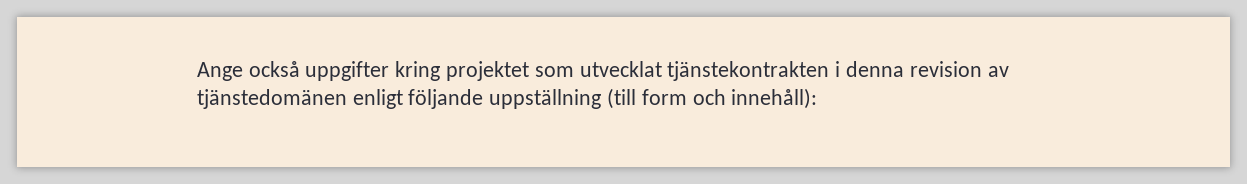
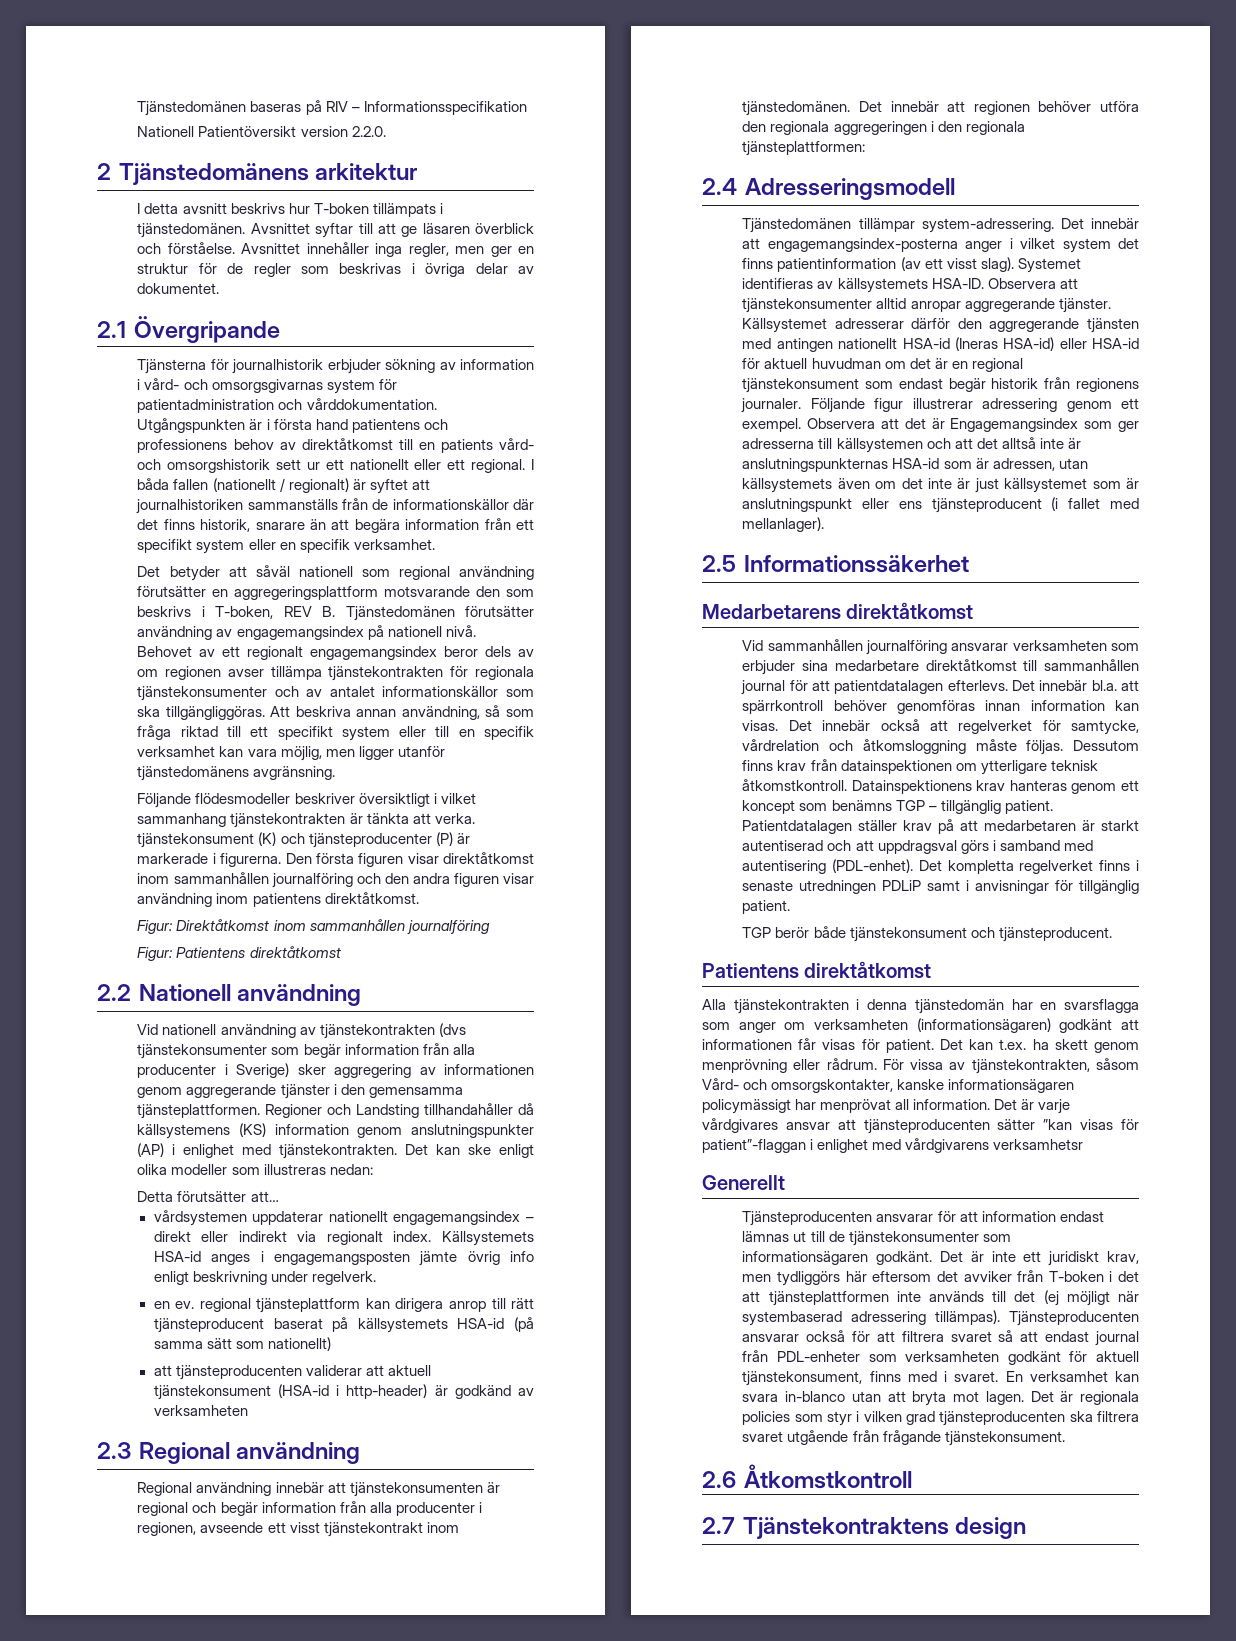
- Ange också uppgifter kring projektet som utvecklat tjänstekontrakten i denna revision av tjänstedomänen enligt följande uppställning (till form och innehåll):
+ Tjänstedomänen baseras på RIV – Informationsspecifikation
+ Nationell Patientöversikt version 2.2.0.
+ 2 Tjänstedomänens arkitektur
+ I detta avsnitt beskrivs hur T-boken tillämpats i tjänstedomänen. Avsnittet syftar till att ge läsaren överblick och förståelse. Avsnittet innehåller inga regler, men ger en struktur för de regler som beskrivas i övriga delar av dokumentet.
+ 2.1 Övergripande
+ Tjänsterna för journalhistorik erbjuder sökning av information i vård- och omsorgsgivarnas system för patientadministration och vårddokumentation. Utgångspunkten är i första hand patientens och professionens behov av direktåtkomst till en patients vård- och omsorgshistorik sett ur ett nationellt eller ett regional. I båda fallen (nationellt / regionalt) är syftet att journalhistoriken sammanställs från de informationskällor där det finns historik, snarare än att begära information från ett specifikt system eller en specifik verksamhet.
+ Det betyder att såväl nationell som regional användning förutsätter en aggregeringsplattform motsvarande den som beskrivs i T-boken, REV B. Tjänstedomänen förutsätter användning av engagemangsindex på nationell nivå. Behovet av ett regionalt engagemangsindex beror dels av om regionen avser tillämpa tjänstekontrakten för regionala tjänstekonsumenter och av antalet informationskällor som ska tillgängliggöras. Att beskriva annan användning, så som fråga riktad till ett specifikt system eller till en specifik verksamhet kan vara möjlig, men ligger utanför tjänstedomänens avgränsning.
+ Följande flödesmodeller beskriver översiktligt i vilket sammanhang tjänstekontrakten är tänkta att verka. tjänstekonsument (K) och tjänsteproducenter (P) är markerade i figurerna. Den första figuren visar direktåtkomst inom sammanhållen journalföring och den andra figuren visar användning inom patientens direktåtkomst.
+ Figur: Direktåtkomst inom sammanhållen journalföring
+ Figur: Patientens direktåtkomst
+ 2.2 Nationell användning
+ Vid nationell användning av tjänstekontrakten (dvs tjänstekonsumenter som begär information från alla producenter i Sverige) sker aggregering av informationen genom aggregerande tjänster i den gemensamma tjänsteplattformen. Regioner och Landsting tillhandahåller då källsystemens (KS) information genom anslutningspunkter (AP) i enlighet med tjänstekontrakten. Det kan ske enligt olika modeller som illustreras nedan:
+ Detta förutsätter att…
+ vårdsystemen uppdaterar nationellt engagemangsindex – direkt eller indirekt via regionalt index. Källsystemets HSA-id anges i engagemangsposten jämte övrig info enligt beskrivning under regelverk.
+ en ev. regional tjänsteplattform kan dirigera anrop till rätt tjänsteproducent baserat på källsystemets HSA-id (på samma sätt som nationellt)
+ att tjänsteproducenten validerar att aktuell tjänstekonsument (HSA-id i http-header) är godkänd av verksamheten
+ 2.3 Regional användning
+ Regional användning innebär att tjänstekonsumenten är regional och begär information från alla producenter i regionen, avseende ett visst tjänstekontrakt inom tjänstedomänen. Det innebär att regionen behöver utföra den regionala aggregeringen i den regionala tjänsteplattformen:
+ 2.4 Adresseringsmodell
+ Tjänstedomänen tillämpar system-adressering. Det innebär att engagemangsindex-posterna anger i vilket system det finns patientinformation (av ett visst slag). Systemet identifieras av källsystemets HSA-ID. Observera att tjänstekonsumenter alltid anropar aggregerande tjänster. Källsystemet adresserar därför den aggregerande tjänsten med antingen nationellt HSA-id (Ineras HSA-id) eller HSA-id för aktuell huvudman om det är en regional tjänstekonsument som endast begär historik från regionens journaler. Följande figur illustrerar adressering genom ett exempel. Observera att det är Engagemangsindex som ger adresserna till källsystemen och att det alltså inte är anslutningspunkternas HSA-id som är adressen, utan källsystemets även om det inte är just källsystemet som är anslutningspunkt eller ens tjänsteproducent (i fallet med mellanlager).
+ 2.5 Informationssäkerhet
+ Medarbetarens direktåtkomst
+ Vid sammanhållen journalföring ansvarar verksamheten som erbjuder sina medarbetare direktåtkomst till sammanhållen journal för att patientdatalagen efterlevs. Det innebär bl.a. att spärrkontroll behöver genomföras innan information kan visas. Det innebär också att regelverket för samtycke, vårdrelation och åtkomsloggning måste följas. Dessutom finns krav från datainspektionen om ytterligare teknisk åtkomstkontroll. Datainspektionens krav hanteras genom ett koncept som benämns TGP – tillgänglig patient. Patientdatalagen ställer krav på att medarbetaren är starkt autentiserad och att uppdragsval görs i samband med autentisering (PDL-enhet). Det kompletta regelverket finns i senaste utredningen PDLiP samt i anvisningar för tillgänglig patient.
+ TGP berör både tjänstekonsument och tjänsteproducent.
+ Patientens direktåtkomst
+ Alla tjänstekontrakten i denna tjänstedomän har en svarsflagga som anger om verksamheten (informationsägaren) godkänt att informationen får visas för patient. Det kan t.ex. ha skett genom menprövning eller rådrum. För vissa av tjänstekontrakten, såsom Vård- och omsorgskontakter, kanske informationsägaren policymässigt har menprövat all information. Det är varje vårdgivares ansvar att tjänsteproducenten sätter ”kan visas för patient”-flaggan i enlighet med vårdgivarens verksamhetsr
+ Generellt
+ Tjänsteproducenten ansvarar för att information endast lämnas ut till de tjänstekonsumenter som informationsägaren godkänt. Det är inte ett juridiskt krav, men tydliggörs här eftersom det avviker från T-boken i det att tjänsteplattformen inte används till det (ej möjligt när systembaserad adressering tillämpas). Tjänsteproducenten ansvarar också för att filtrera svaret så att endast journal från PDL-enheter som verksamheten godkänt för aktuell tjänstekonsument, finns med i svaret. En verksamhet kan svara in-blanco utan att bryta mot lagen. Det är regionala policies som styr i vilken grad tjänsteproducenten ska filtrera svaret utgående från frågande tjänstekonsument.
+ 2.6 Åtkomstkontroll
+ 2.7 Tjänstekontraktens design

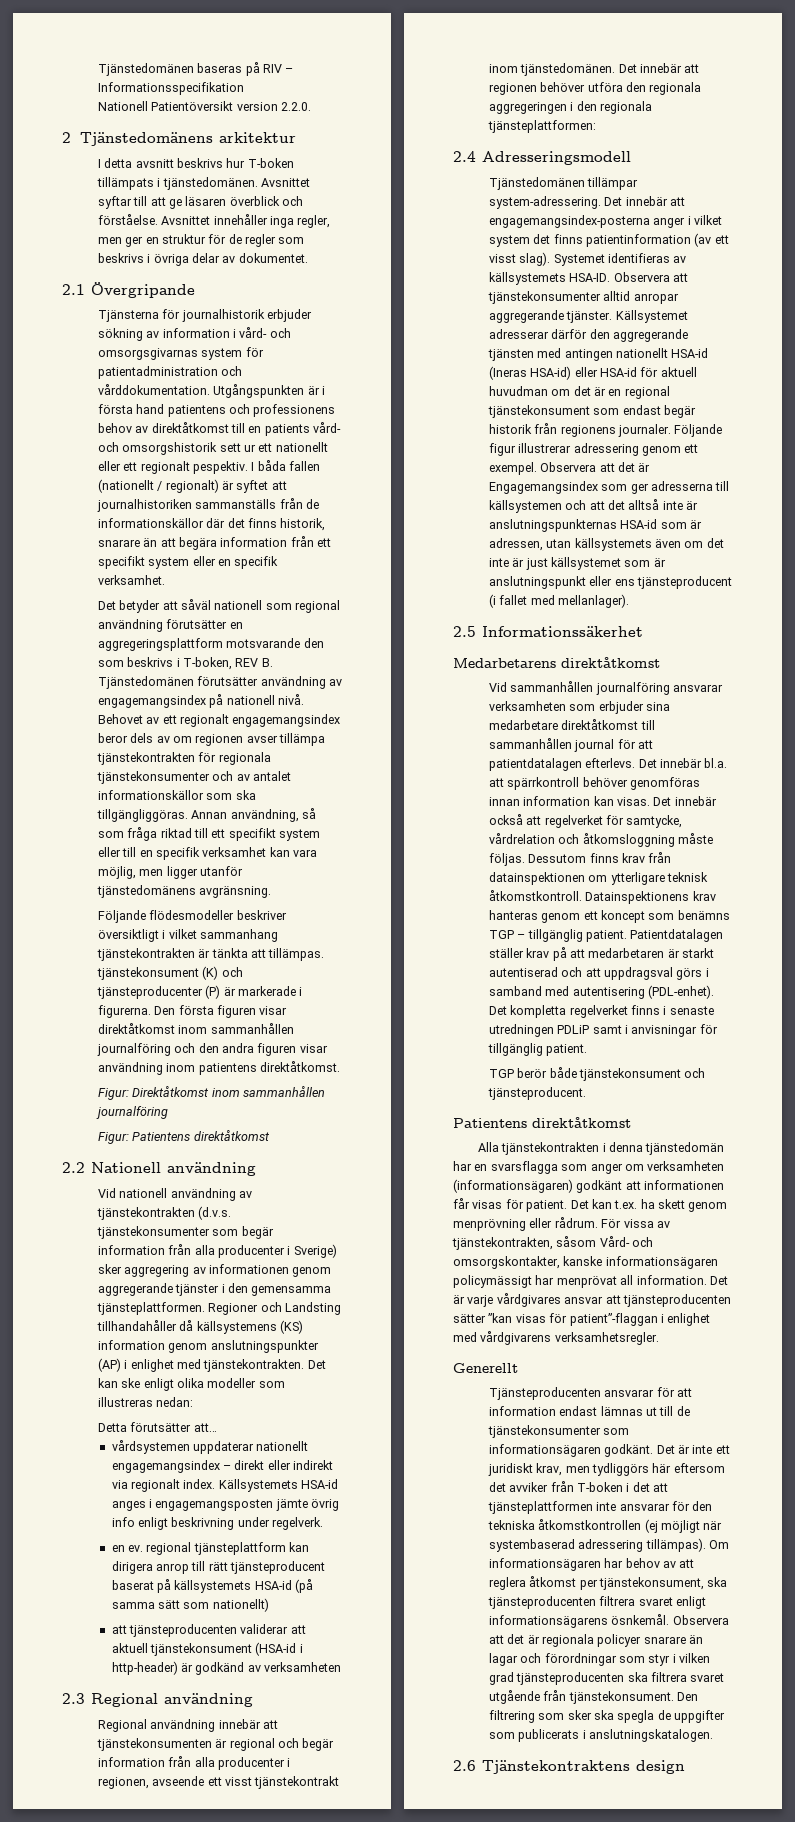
- Avsnittet innehåller inga regler, men ger en struktur för de regler som beskrivas i övriga delar av dokumentet.
+ Avsnittet innehåller inga regler, men ger en struktur för de regler som beskrivs i övriga delar av dokumentet.
- Utgångspunkten är i första hand patientens och professionens behov av direktåtkomst till en patients vård- och omsorgshistorik sett ur ett nationellt eller ett regional.
+ Utgångspunkten är i första hand patientens och professionens behov av direktåtkomst till en patients vård- och omsorgshistorik sett ur ett nationellt eller ett regionalt pespektiv.
- Att beskriva annan användning, så som fråga riktad till ett specifikt system eller till en specifik verksamhet kan vara möjlig, men ligger utanför tjänstedomänens avgränsning.
+ Annan användning, så som fråga riktad till ett specifikt system eller till en specifik verksamhet kan vara möjlig, men ligger utanför tjänstedomänens avgränsning.
- Följande flödesmodeller beskriver översiktligt i vilket sammanhang tjänstekontrakten är tänkta att verka. tjänstekonsument (K) och tjänsteproducenter (P) är markerade i figurerna.
+ Följande flödesmodeller beskriver översiktligt i vilket sammanhang tjänstekontrakten är tänkta att tillämpas. tjänstekonsument (K) och tjänsteproducenter (P) är markerade i figurerna.
- Vid nationell användning av tjänstekontrakten (dvs tjänstekonsumenter som begär information från alla producenter i Sverige) sker aggregering av informationen genom aggregerande tjänster i den gemensamma tjänsteplattformen.
+ Vid nationell användning av tjänstekontrakten (d.v.s. tjänstekonsumenter som begär information från alla producenter i Sverige) sker aggregering av informationen genom aggregerande tjänster i den gemensamma tjänsteplattformen.
- Det är varje vårdgivares ansvar att tjänsteproducenten sätter ”kan visas för patient”-flaggan i enlighet med vårdgivarens verksamhetsr
+ Det är varje vårdgivares ansvar att tjänsteproducenten sätter ”kan visas för patient”-flaggan i enlighet med vårdgivarens verksamhetsregler.
- Det är inte ett juridiskt krav, men tydliggörs här eftersom det avviker från T-boken i det att tjänsteplattformen inte används till det (ej möjligt när systembaserad adressering tillämpas).
+ Det är inte ett juridiskt krav, men tydliggörs här eftersom det avviker från T-boken i det att tjänsteplattformen inte ansvarar för den tekniska åtkomstkontrollen (ej möjligt när systembaserad adressering tillämpas).
- Tjänsteproducenten ansvarar också för att filtrera svaret så att endast journal från PDL-enheter som verksamheten godkänt för aktuell tjänstekonsument, finns med i svaret. En verksamhet kan svara in-blanco utan att bryta mot lagen. Det är regionala policies som styr i vilken grad tjänsteproducenten ska filtrera svaret utgående från frågande tjänstekonsument.
- 2.6 Åtkomstkontroll
- 2.7 Tjänstekontraktens design
+ Om informationsägaren har behov av att reglera åtkomst per tjänstekonsument, ska tjänsteproducenten filtrera svaret enligt informationsägarens ösnkemål. Observera att det är regionala policyer snarare än lagar och förordningar som styr i vilken grad tjänsteproducenten ska filtrera svaret utgående från tjänstekonsument. Den filtrering som sker ska spegla de uppgifter som publicerats i anslutningskatalogen.
+ 2.6 Tjänstekontraktens design

